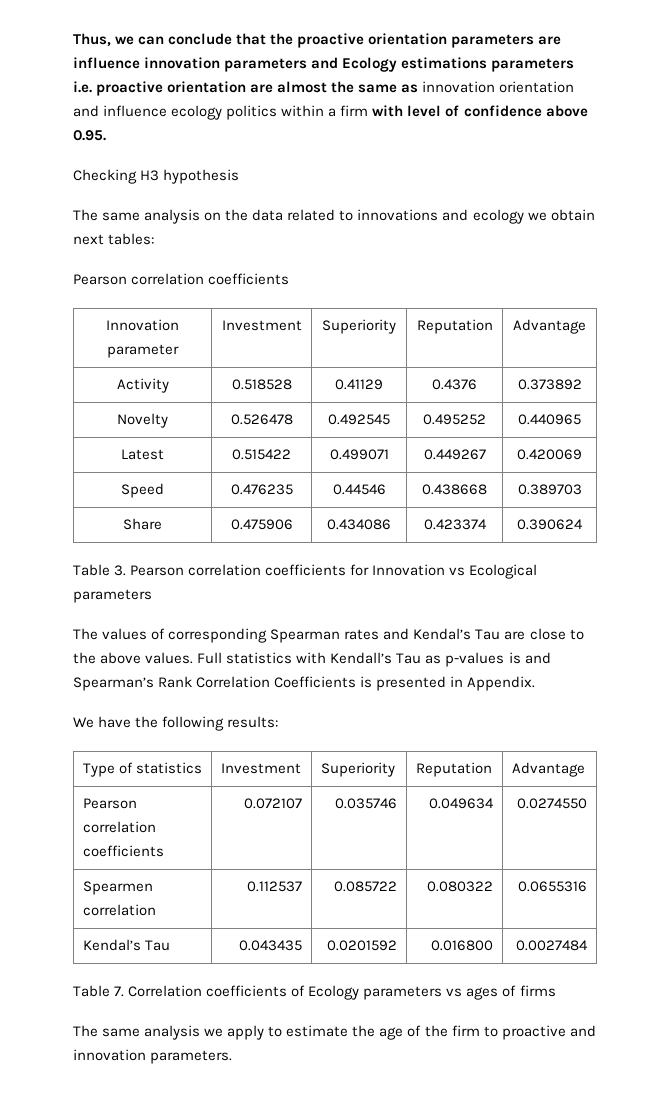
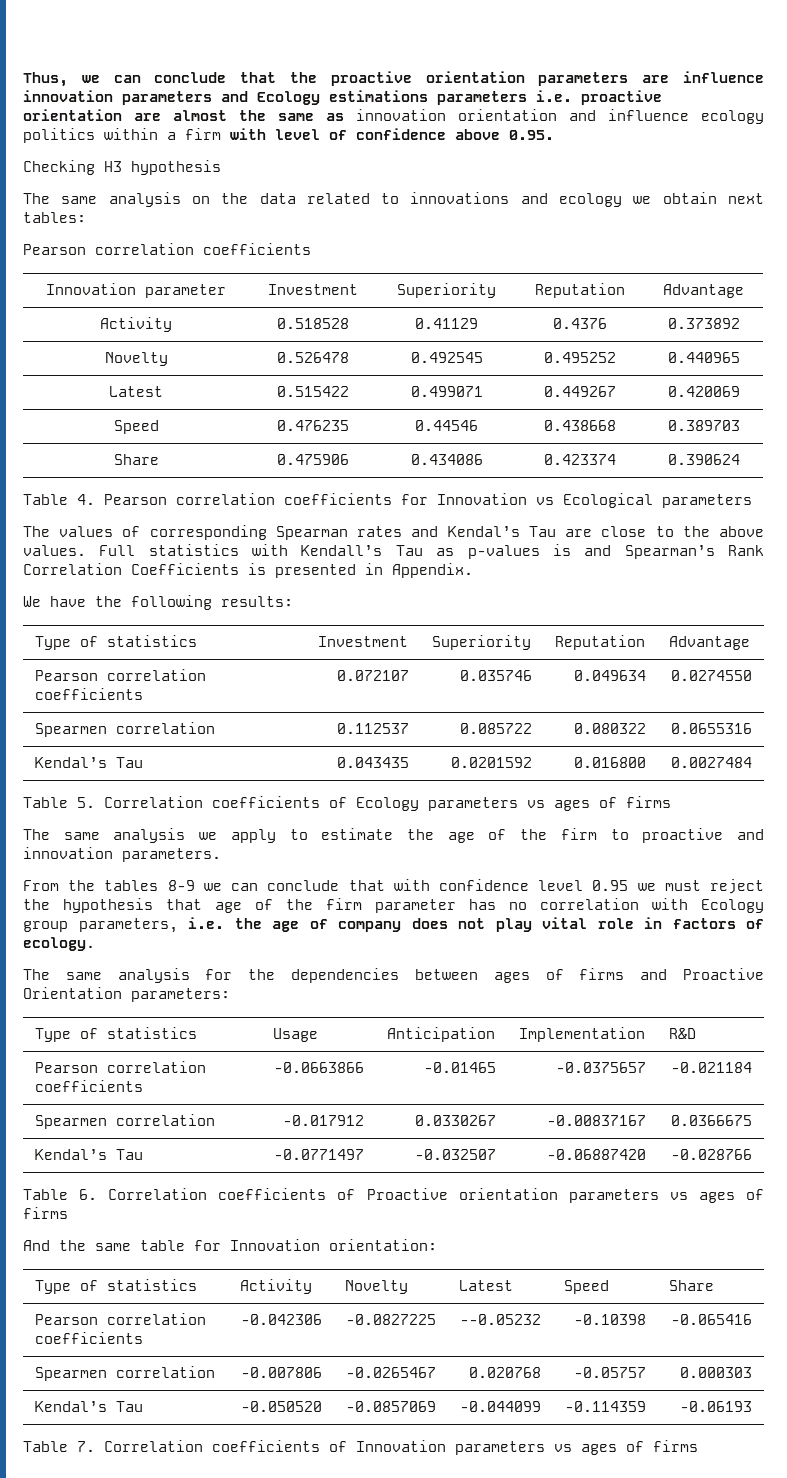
- Table 3. Pearson correlation coefficients for Innovation vs Ecological parameters
+ Table 4. Pearson correlation coefficients for Innovation vs Ecological parameters
- Table 7. Correlation coefficients of Ecology parameters vs ages of firms
+ Table 5. Correlation coefficients of Ecology parameters vs ages of firms
+ From the tables 8-9 we can conclude that with confidence level 0.95 we must reject the hypothesis that age of the firm parameter has no correlation with Ecology group parameters, i.e. the age of company does not play vital role in factors of ecology.
+ The same analysis for the dependencies between ages of firms and Proactive Orientation parameters:
+ Type of statistics | Usage | Anticipation | Implementation | R&D
+ Pearson correlation coefficients | -0.0663866 | -0.01465 | -0.0375657 | -0.021184
+ Spearmen correlation | -0.017912 | 0.0330267 | -0.00837167 | 0.0366675
+ Kendal’s Tau | -0.0771497 | -0.032507 | -0.06887420 | -0.028766
+ Table 6. Correlation coefficients of Proactive orientation parameters vs ages of firms
+ And the same table for Innovation orientation:
+ Type of statistics | Activity | Novelty | Latest | Speed | Share
+ Pearson correlation coefficients | -0.042306 | -0.0827225 | --0.05232 | -0.10398 | -0.065416
+ Spearmen correlation | -0.007806 | -0.0265467 | 0.020768 | -0.05757 | 0.000303
+ Kendal’s Tau | -0.050520 | -0.0857069 | -0.044099 | -0.114359 | -0.06193
+ Table 7. Correlation coefficients of Innovation parameters vs ages of firms

